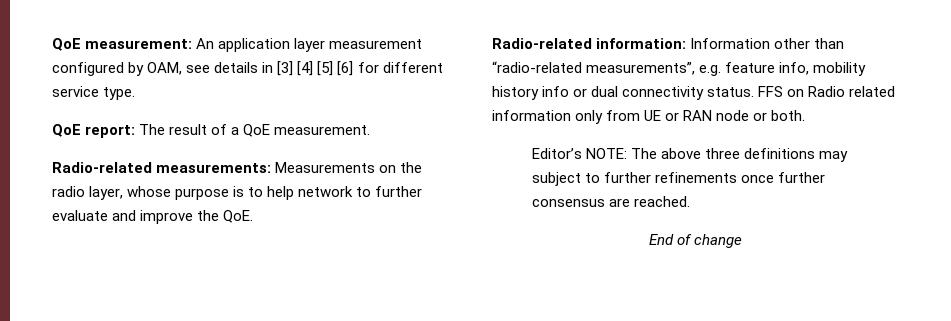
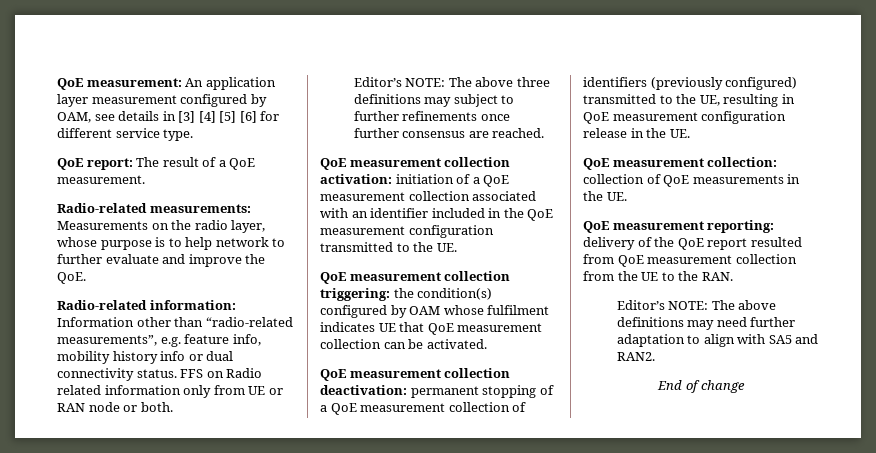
+ QoE measurement collection activation: initiation of a QoE measurement collection associated with an identifier included in the QoE measurement configuration transmitted to the UE.
+ QoE measurement collection triggering: the condition(s) configured by OAM whose fulfilment indicates UE that QoE measurement collection can be activated.
+ QoE measurement collection deactivation: permanent stopping of a QoE measurement collection of identifiers (previously configured) transmitted to the UE, resulting in QoE measurement configuration release in the UE.
+ QoE measurement collection: collection of QoE measurements in the UE.
+ QoE measurement reporting: delivery of the QoE report resulted from QoE measurement collection from the UE to the RAN.
+ Editor’s NOTE: The above definitions may need further adaptation to align with SA5 and RAN2.

